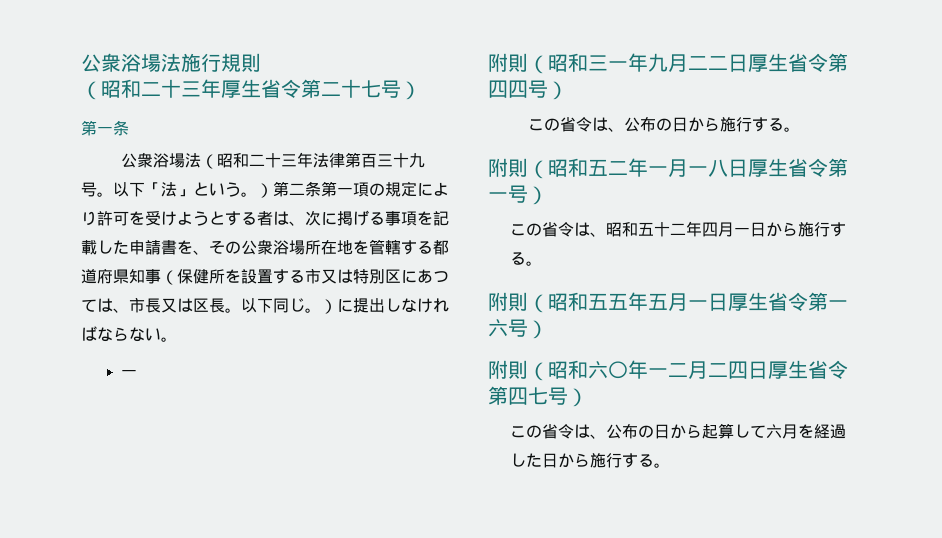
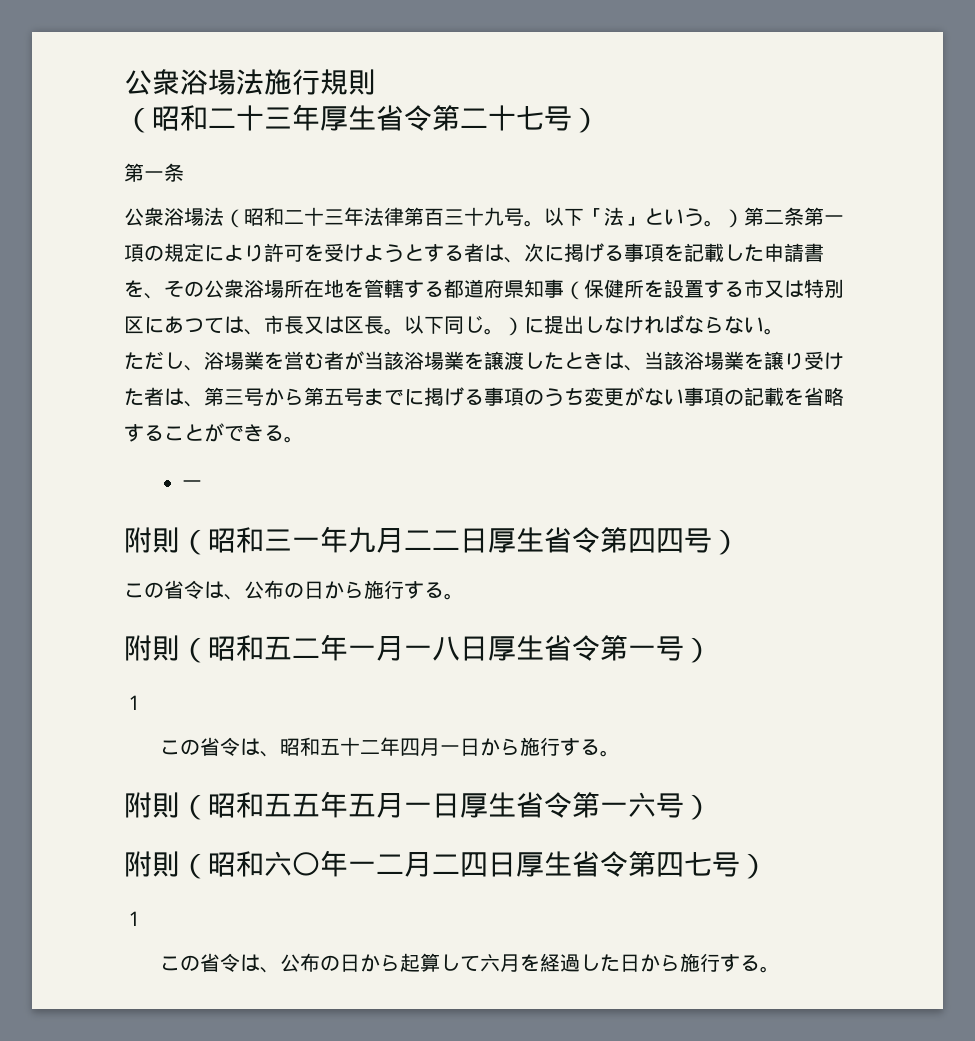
+ ただし、浴場業を営む者が当該浴場業を譲渡したときは、当該浴場業を譲り受けた者は、第三号から第五号までに掲げる事項のうち変更がない事項の記載を省略することができる。
  附則（昭和五二年一月一八日厚生省令第一号）
+ １
  附則（昭和六〇年一二月二四日厚生省令第四七号）
+ １

